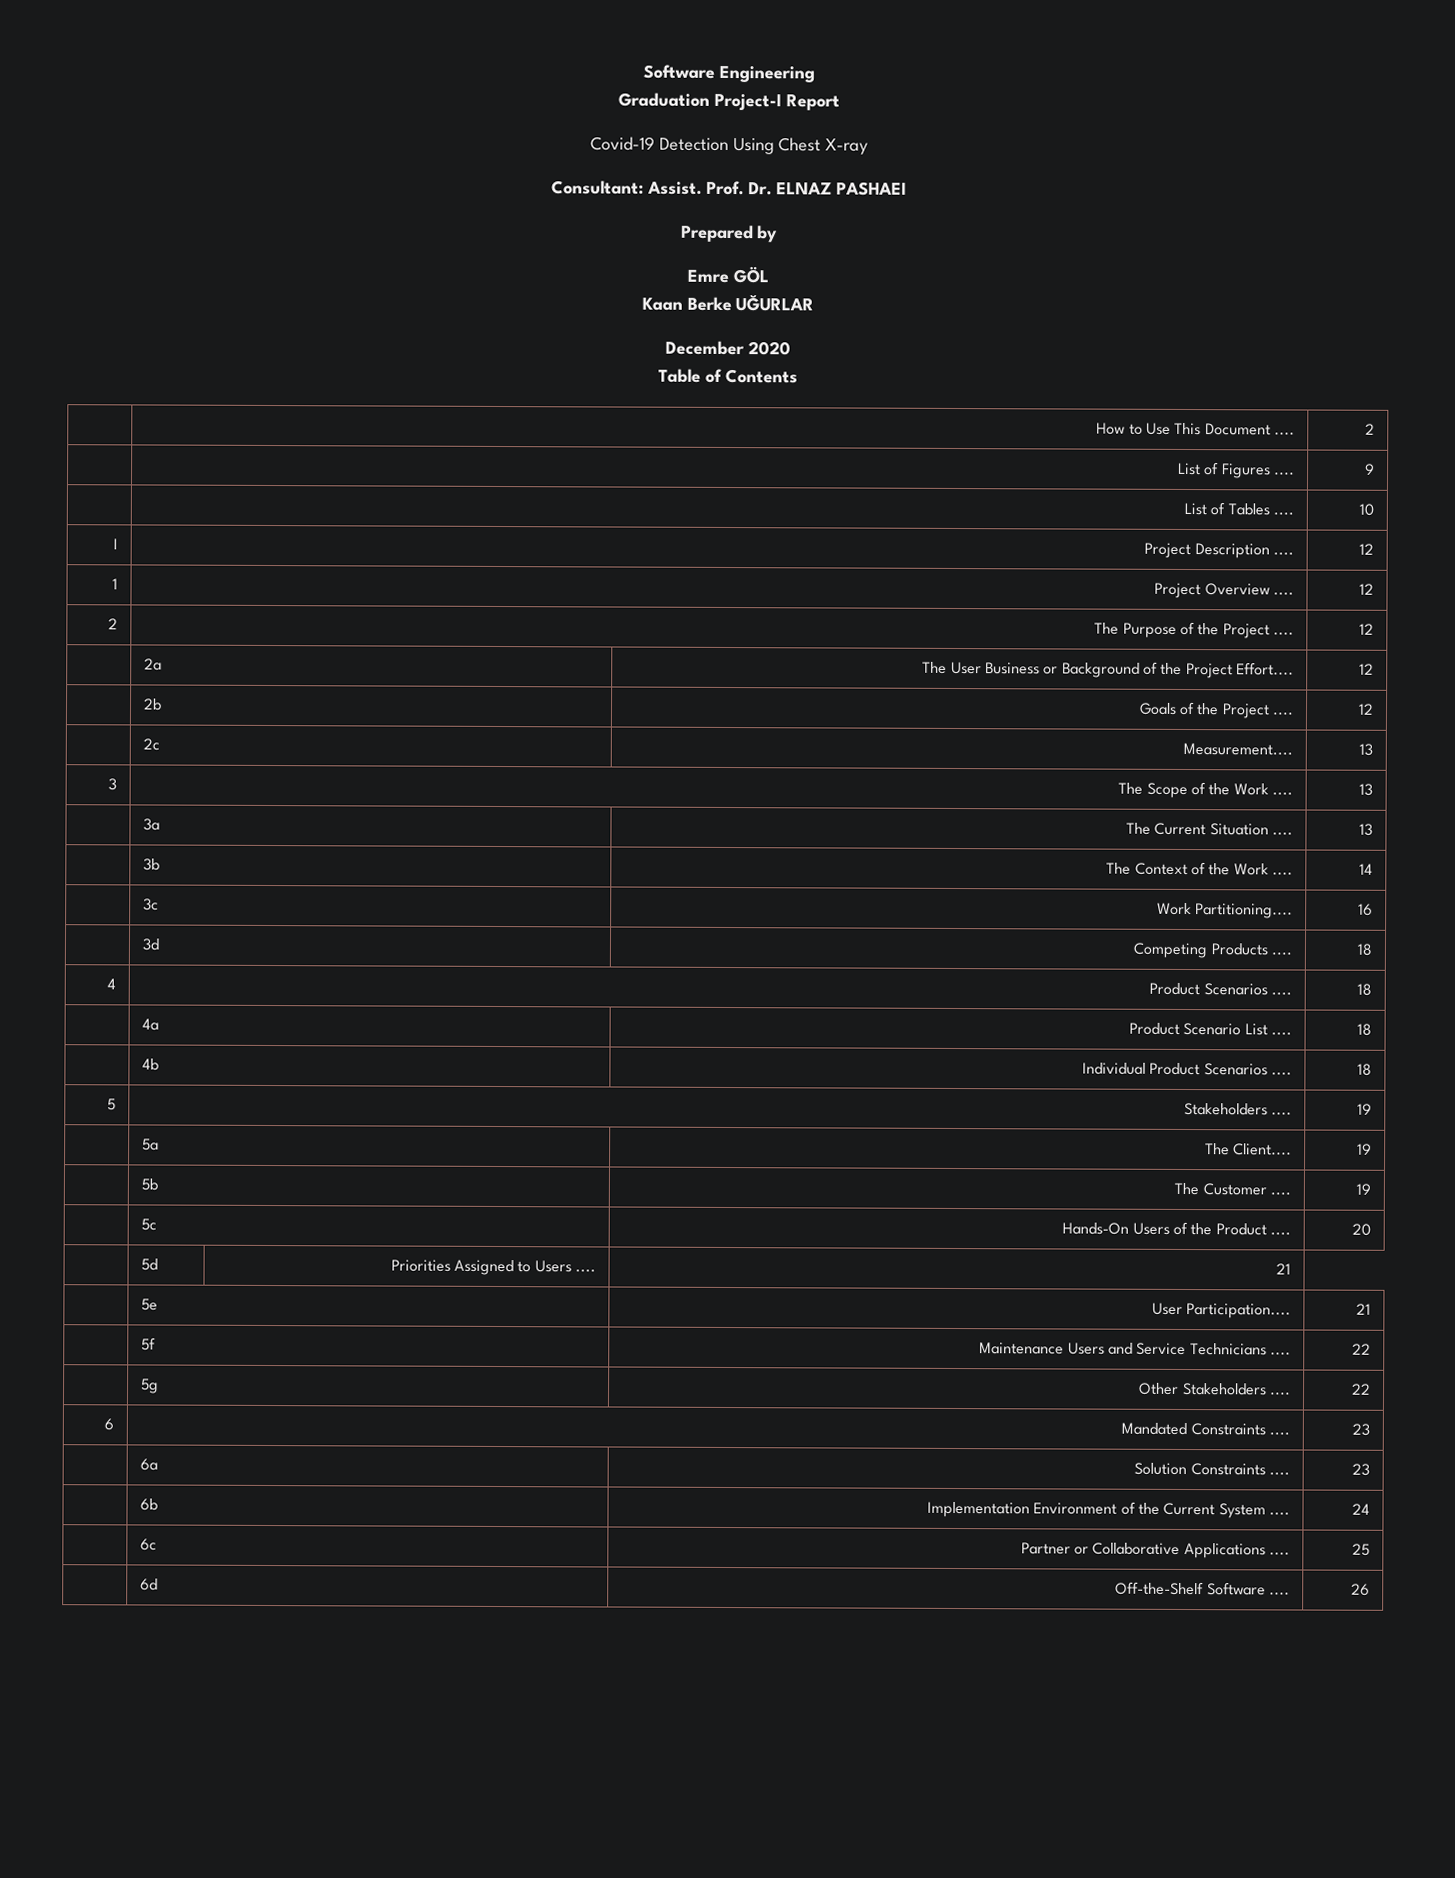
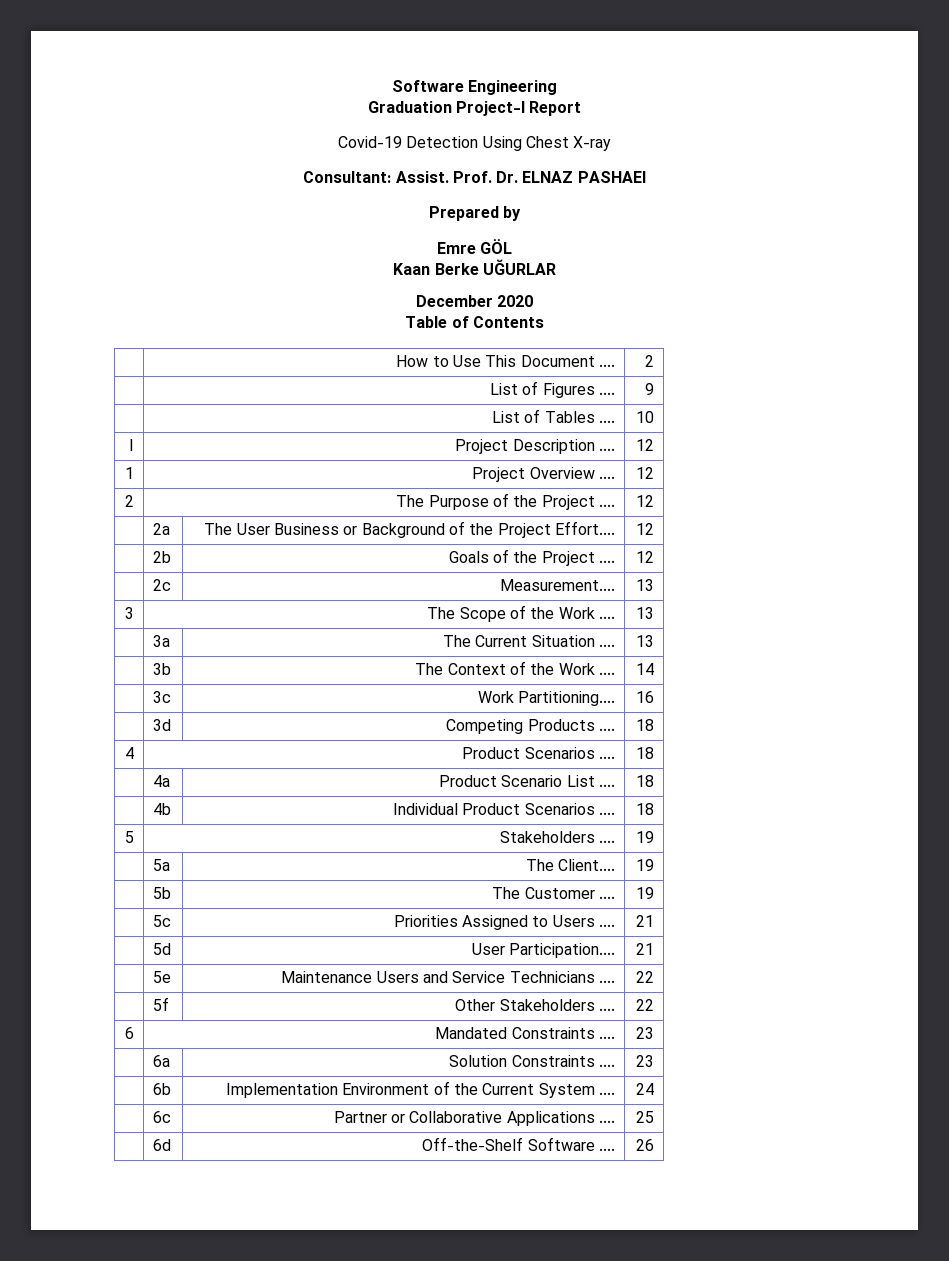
- | 5c | Hands-On Users of the Product .... | 20
- | 5d | Priorities Assigned to Users .... | 21
+ | 5c | Priorities Assigned to Users .... | 21
- | 5e | User Participation.... | 21
+ | 5d | User Participation.... | 21
- | 5f | Maintenance Users and Service Technicians .... | 22
+ | 5e | Maintenance Users and Service Technicians .... | 22
- | 5g | Other Stakeholders .... | 22
+ | 5f | Other Stakeholders .... | 22

